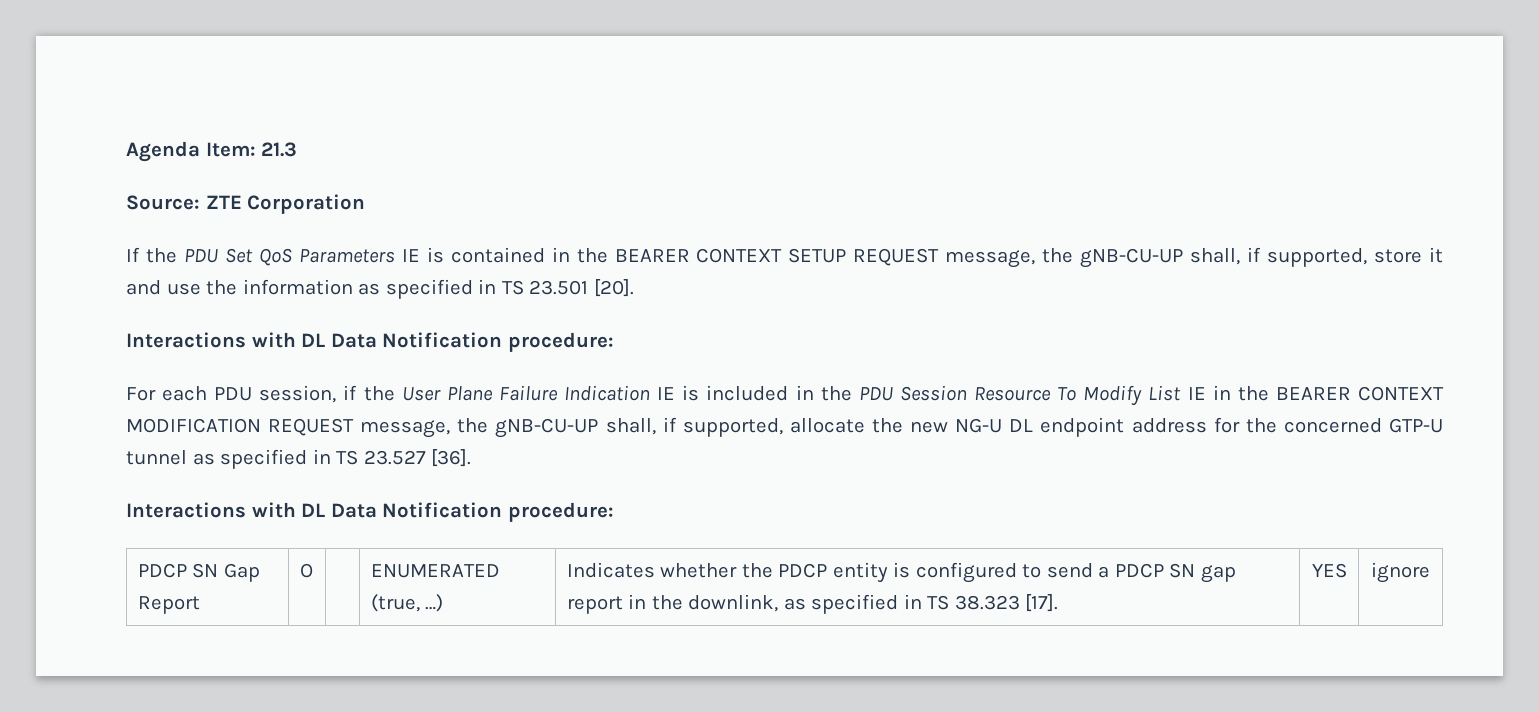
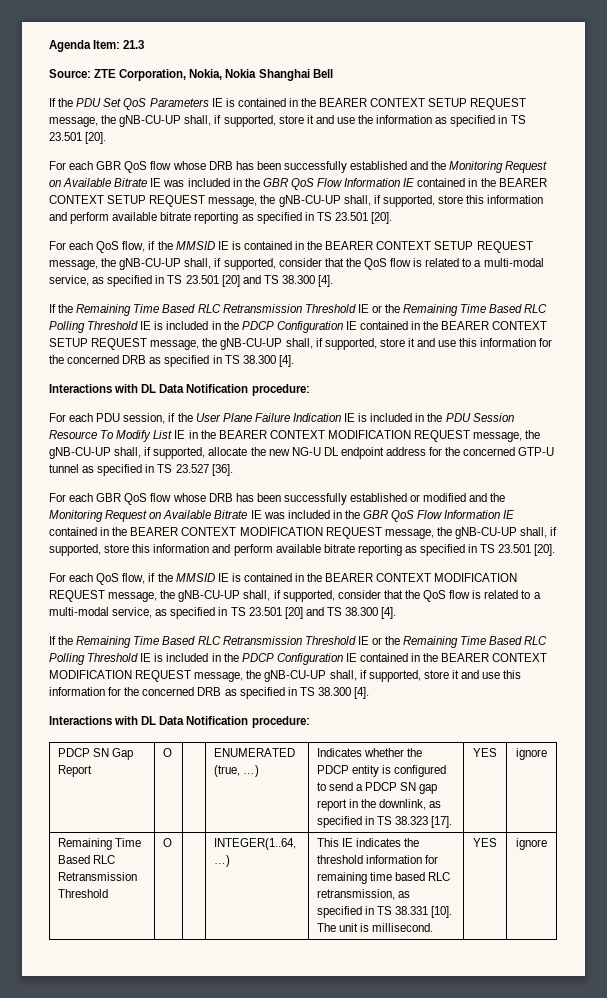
- Source: ZTE Corporation
+ Source: ZTE Corporation, Nokia, Nokia Shanghai Bell
+ For each GBR QoS flow whose DRB has been successfully established and the Monitoring Request on Available Bitrate IE was included in the GBR QoS Flow Information IE contained in the BEARER CONTEXT SETUP REQUEST message, the gNB-CU-UP shall, if supported, store this information and perform available bitrate reporting as specified in TS 23.501 [20].
+ For each QoS flow, if the MMSID IE is contained in the BEARER CONTEXT SETUP REQUEST message, the gNB-CU-UP shall, if supported, consider that the QoS flow is related to a multi-modal service, as specified in TS 23.501 [20] and TS 38.300 [4].
+ If the Remaining Time Based RLC Retransmission Threshold IE or the Remaining Time Based RLC Polling Threshold IE is included in the PDCP Configuration IE contained in the BEARER CONTEXT SETUP REQUEST message, the gNB-CU-UP shall, if supported, store it and use this information for the concerned DRB as specified in TS 38.300 [4].
+ For each GBR QoS flow whose DRB has been successfully established or modified and the Monitoring Request on Available Bitrate IE was included in the GBR QoS Flow Information IE contained in the BEARER CONTEXT MODIFICATION REQUEST message, the gNB-CU-UP shall, if supported, store this information and perform available bitrate reporting as specified in TS 23.501 [20].
+ For each QoS flow, if the MMSID IE is contained in the BEARER CONTEXT MODIFICATION REQUEST message, the gNB-CU-UP shall, if supported, consider that the QoS flow is related to a multi-modal service, as specified in TS 23.501 [20] and TS 38.300 [4].
+ If the Remaining Time Based RLC Retransmission Threshold IE or the Remaining Time Based RLC Polling Threshold IE is included in the PDCP Configuration IE contained in the BEARER CONTEXT MODIFICATION REQUEST message, the gNB-CU-UP shall, if supported, store it and use this information for the concerned DRB as specified in TS 38.300 [4].
+ Remaining Time Based RLC Retransmission Threshold | O | | INTEGER(1..64, …) | This IE indicates the threshold information for remaining time based RLC retransmission, as specified in TS 38.331 [10]. The unit is millisecond. | YES | ignore

